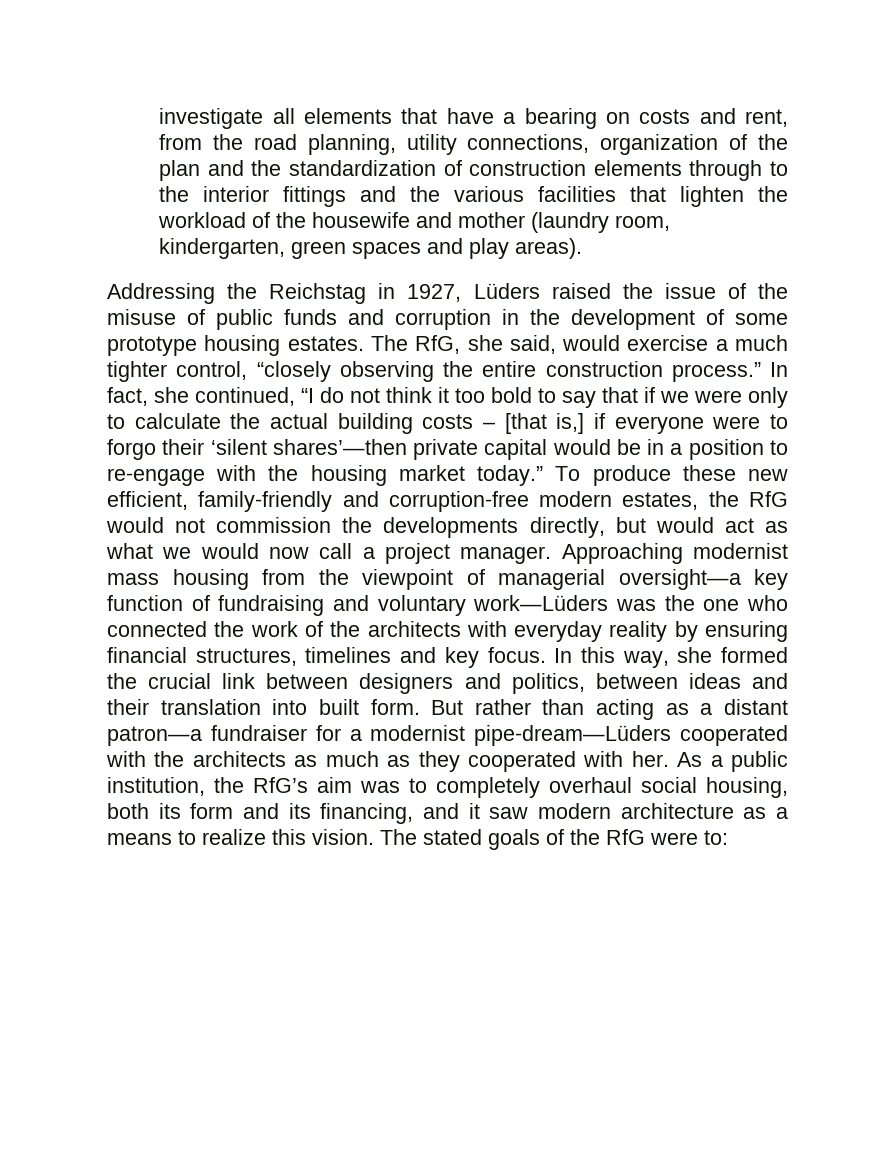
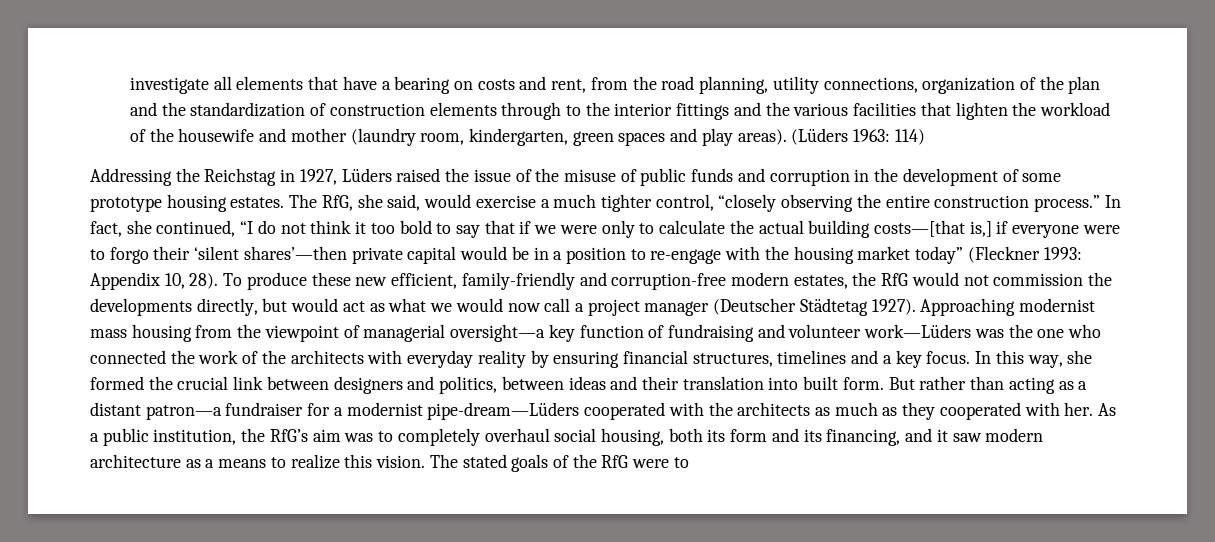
+ (Lüders 1963: 114)
- In fact, she continued, “I do not think it too bold to say that if we were only to calculate the actual building costs – [that is,] if everyone were to forgo their ‘silent shares’—then private capital would be in a position to re-engage with the housing market today.”
+ In fact, she continued, “I do not think it too bold to say that if we were only to calculate the actual building costs—[that is,] if everyone were to forgo their ‘silent shares’—then private capital would be in a position to re-engage with the housing market today” (Fleckner 1993: Appendix 10, 28).
- To produce these new efficient, family-friendly and corruption-free modern estates, the RfG would not commission the developments directly, but would act as what we would now call a project manager.
+ To produce these new efficient, family-friendly and corruption-free modern estates, the RfG would not commission the developments directly, but would act as what we would now call a project manager (Deutscher Städtetag 1927).
- Approaching modernist mass housing from the viewpoint of managerial oversight—a key function of fundraising and voluntary work—Lüders was the one who connected the work of the architects with everyday reality by ensuring financial structures, timelines and key focus.
+ Approaching modernist mass housing from the viewpoint of managerial oversight—a key function of fundraising and volunteer work—Lüders was the one who connected the work of the architects with everyday reality by ensuring financial structures, timelines and a key focus.
- The stated goals of the RfG were to:
+ The stated goals of the RfG were to

